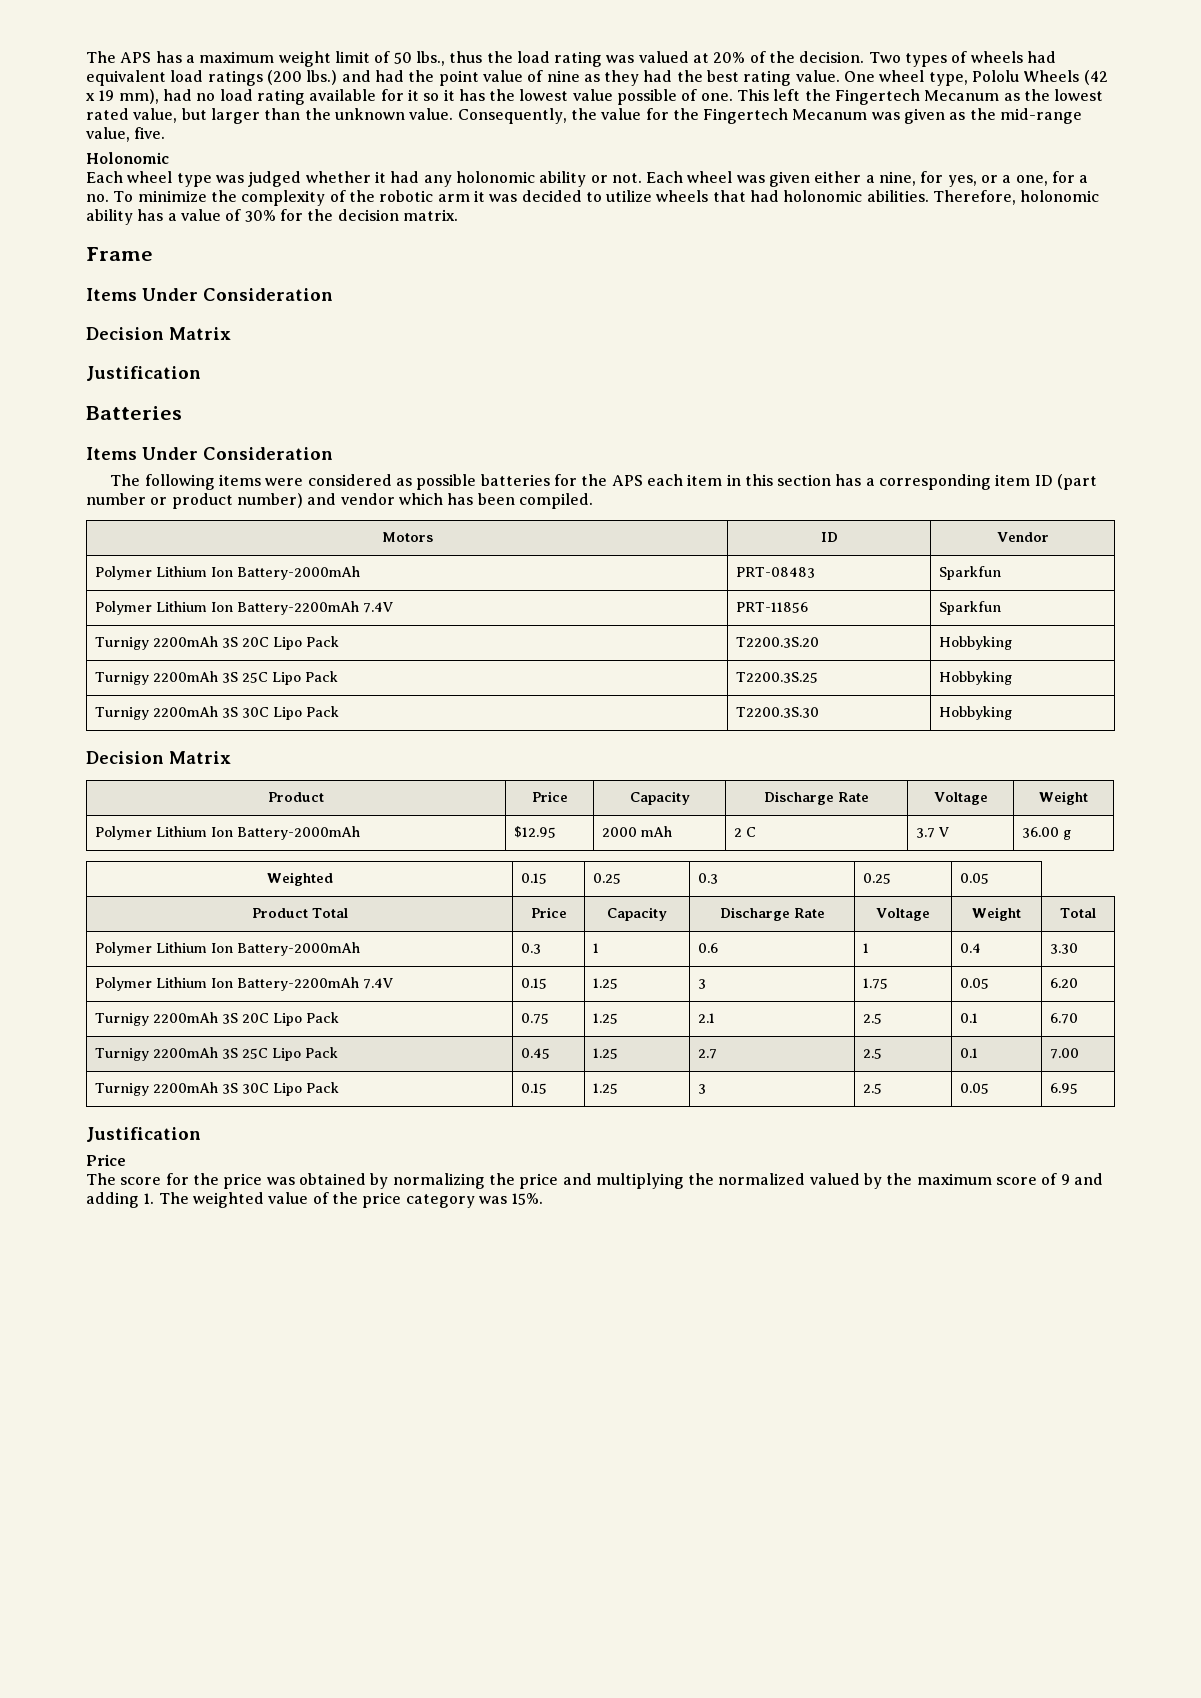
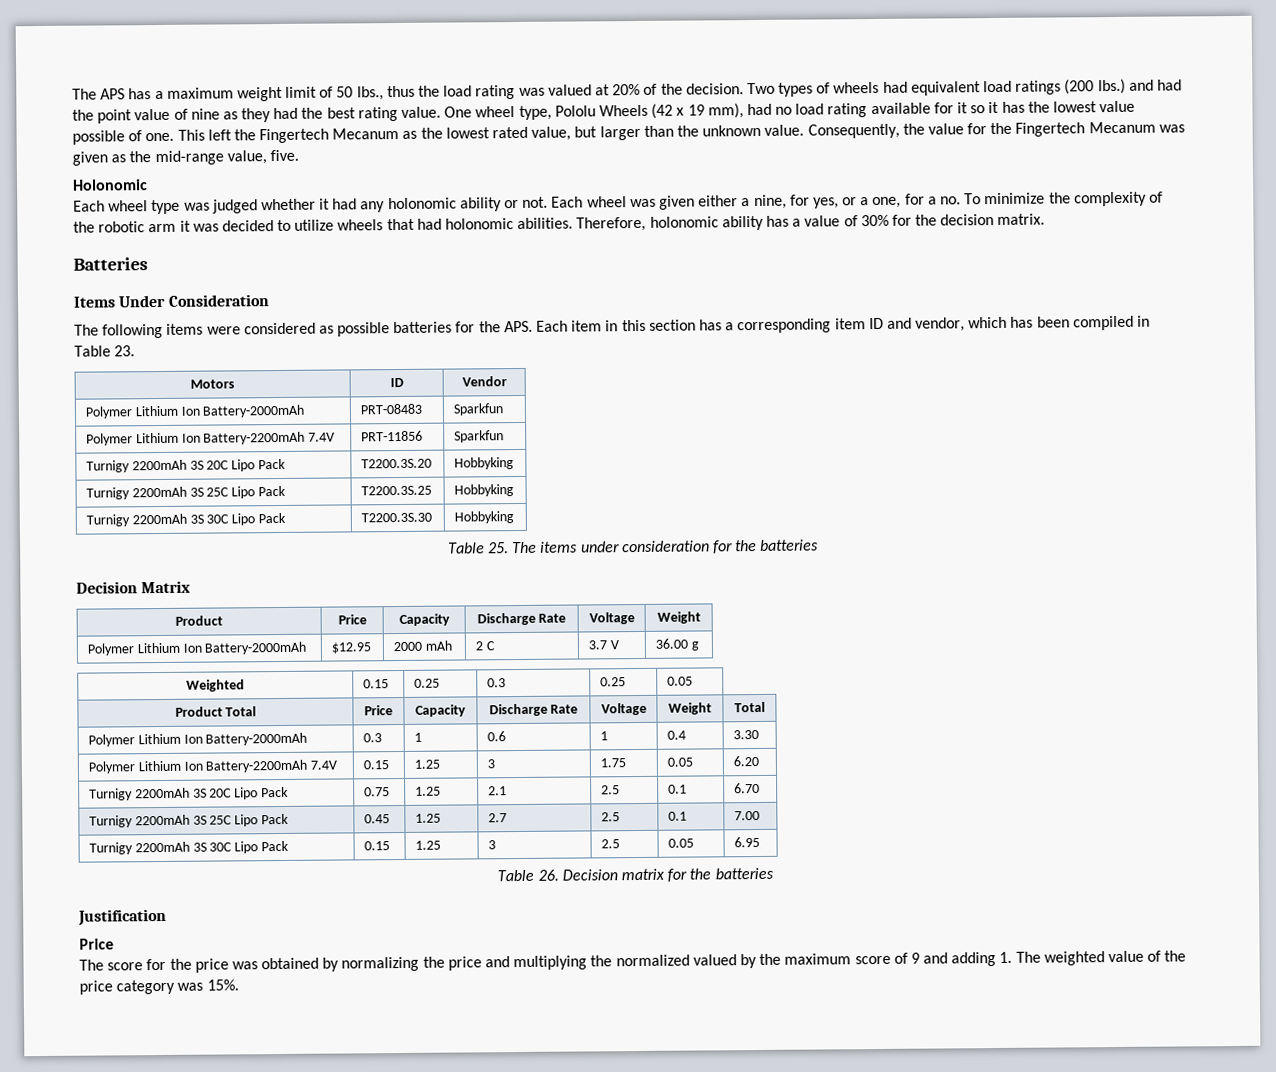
- Frame
- Items Under Consideration
- Decision Matrix
- Justification
- The following items were considered as possible batteries for the APS each item in this section has a corresponding item ID (part number or product number) and vendor which has been compiled.
+ The following items were considered as possible batteries for the APS. Each item in this section has a corresponding item ID and vendor, which has been compiled in Table 23.
+ Table 25. The items under consideration for the batteries
+ Table 26. Decision matrix for the batteries

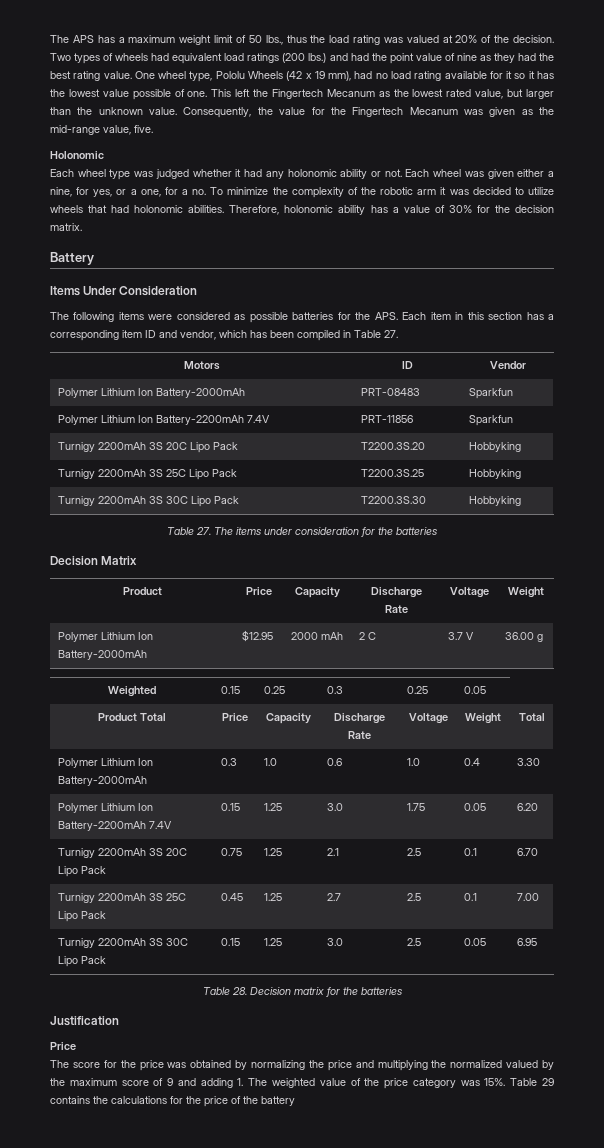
- Batteries
+ Battery
- The following items were considered as possible batteries for the APS. Each item in this section has a corresponding item ID and vendor, which has been compiled in Table 23.
+ The following items were considered as possible batteries for the APS. Each item in this section has a corresponding item ID and vendor, which has been compiled in Table 27.
- Table 25. The items under consideration for the batteries
+ Table 27. The items under consideration for the batteries
- Polymer Lithium Ion Battery-2000mAh | 0.3 | 1 | 0.6 | 1 | 0.4 | 3.30
+ Polymer Lithium Ion Battery-2000mAh | 0.3 | 1.0 | 0.6 | 1.0 | 0.4 | 3.30
- Polymer Lithium Ion Battery-2200mAh 7.4V | 0.15 | 1.25 | 3 | 1.75 | 0.05 | 6.20
+ Polymer Lithium Ion Battery-2200mAh 7.4V | 0.15 | 1.25 | 3.0 | 1.75 | 0.05 | 6.20
- Turnigy 2200mAh 3S 30C Lipo Pack | 0.15 | 1.25 | 3 | 2.5 | 0.05 | 6.95
+ Turnigy 2200mAh 3S 30C Lipo Pack | 0.15 | 1.25 | 3.0 | 2.5 | 0.05 | 6.95
- Table 26. Decision matrix for the batteries
+ Table 28. Decision matrix for the batteries
+ Table 29 contains the calculations for the price of the battery

